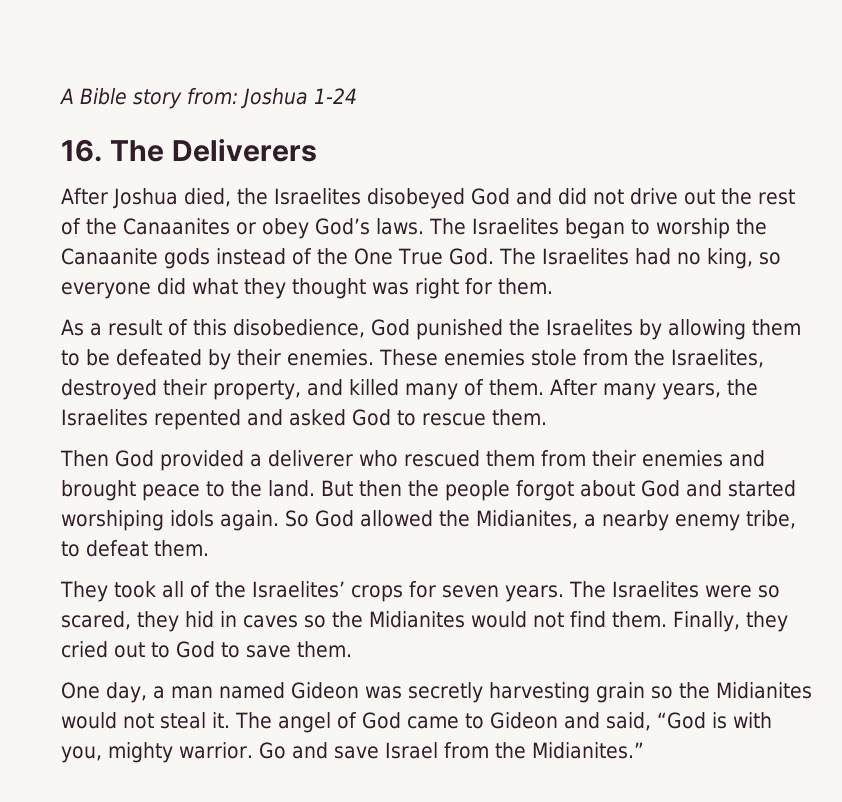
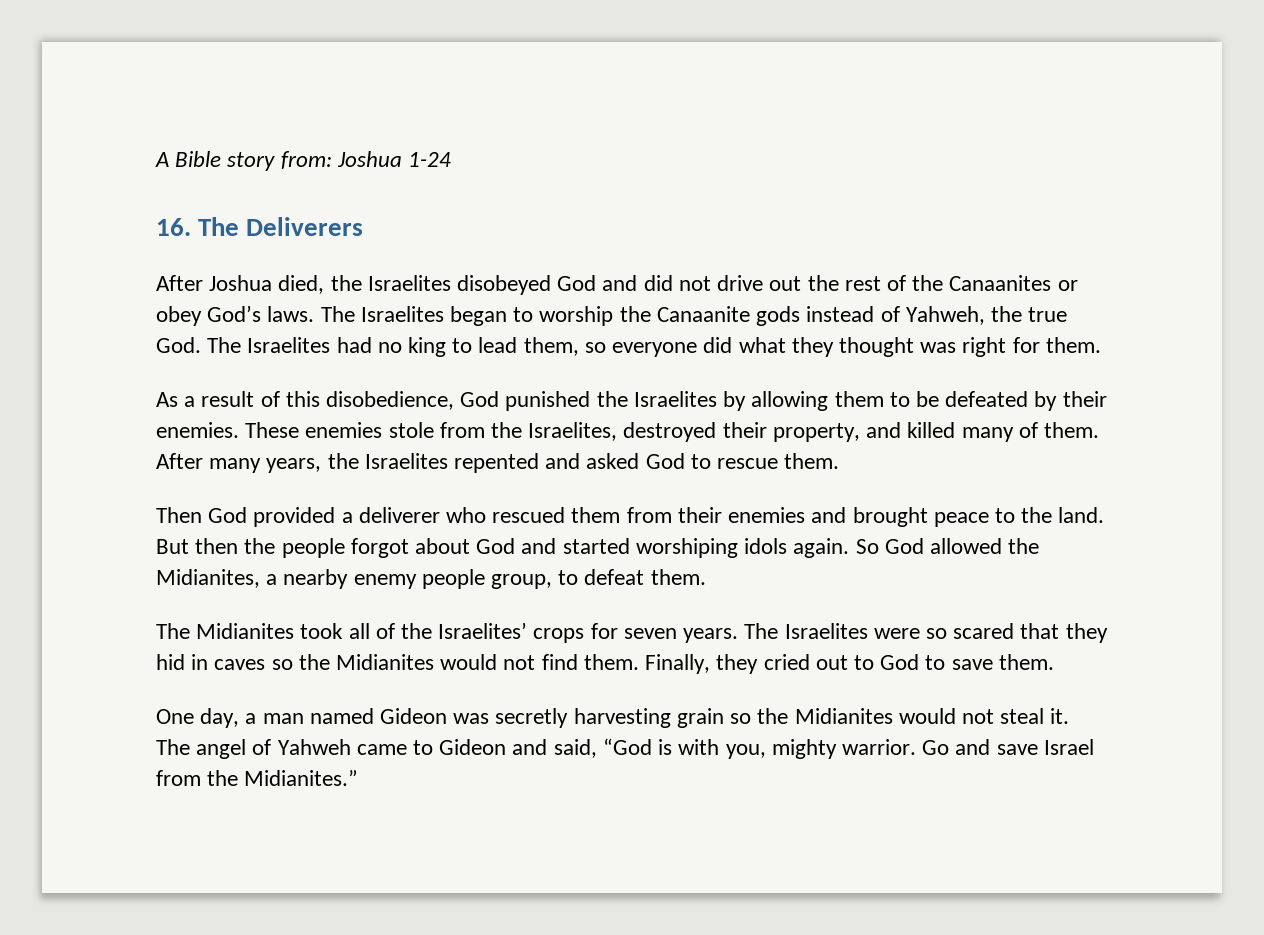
- The Israelites began to worship the Canaanite gods instead of the One True God. The Israelites had no king, so everyone did what they thought was right for them.
+ The Israelites began to worship the Canaanite gods instead of Yahweh, the true God. The Israelites had no king to lead them, so everyone did what they thought was right for them.
- So God allowed the Midianites, a nearby enemy tribe, to defeat them.
+ So God allowed the Midianites, a nearby enemy people group, to defeat them.
- They took all of the Israelites’ crops for seven years.
+ The Midianites took all of the Israelites’ crops for seven years.
- The Israelites were so scared, they hid in caves so the Midianites would not find them.
+ The Israelites were so scared that they hid in caves so the Midianites would not find them.
- The angel of God came to Gideon and said, “God is with you, mighty warrior.
+ The angel of Yahweh came to Gideon and said, “God is with you, mighty warrior.

